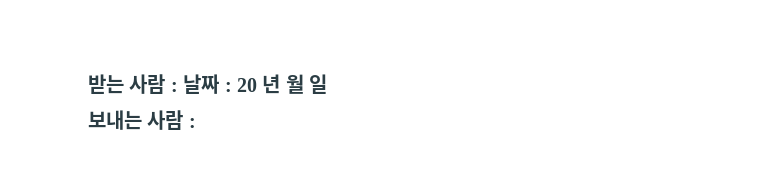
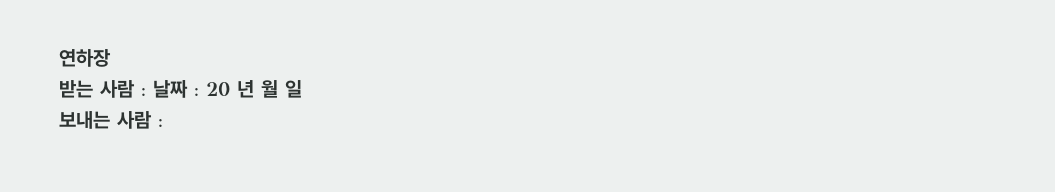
+ 연하장

